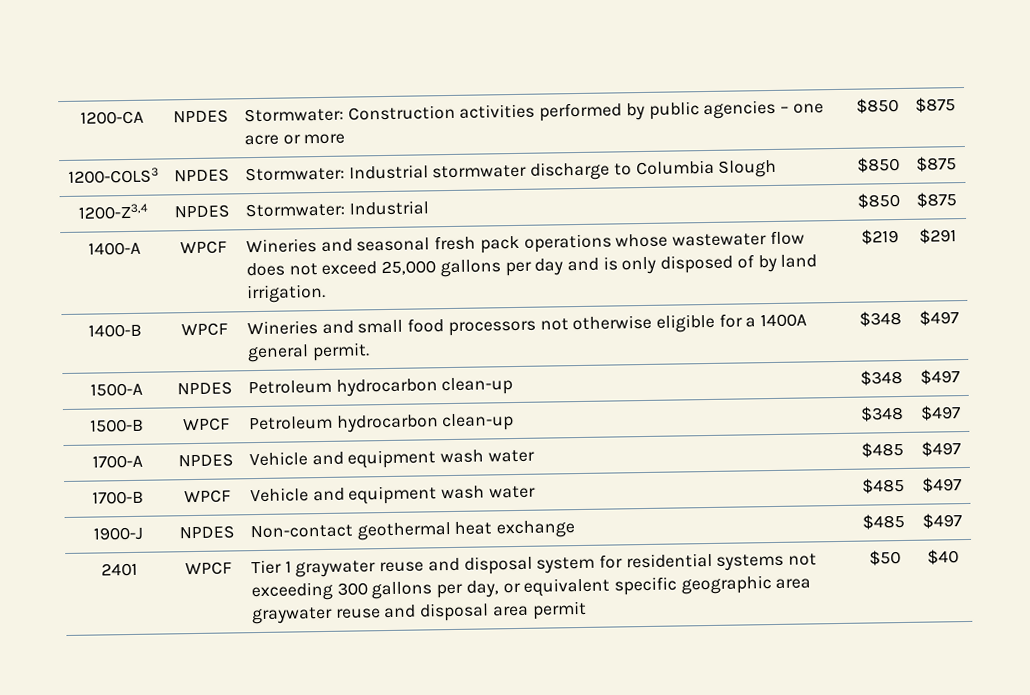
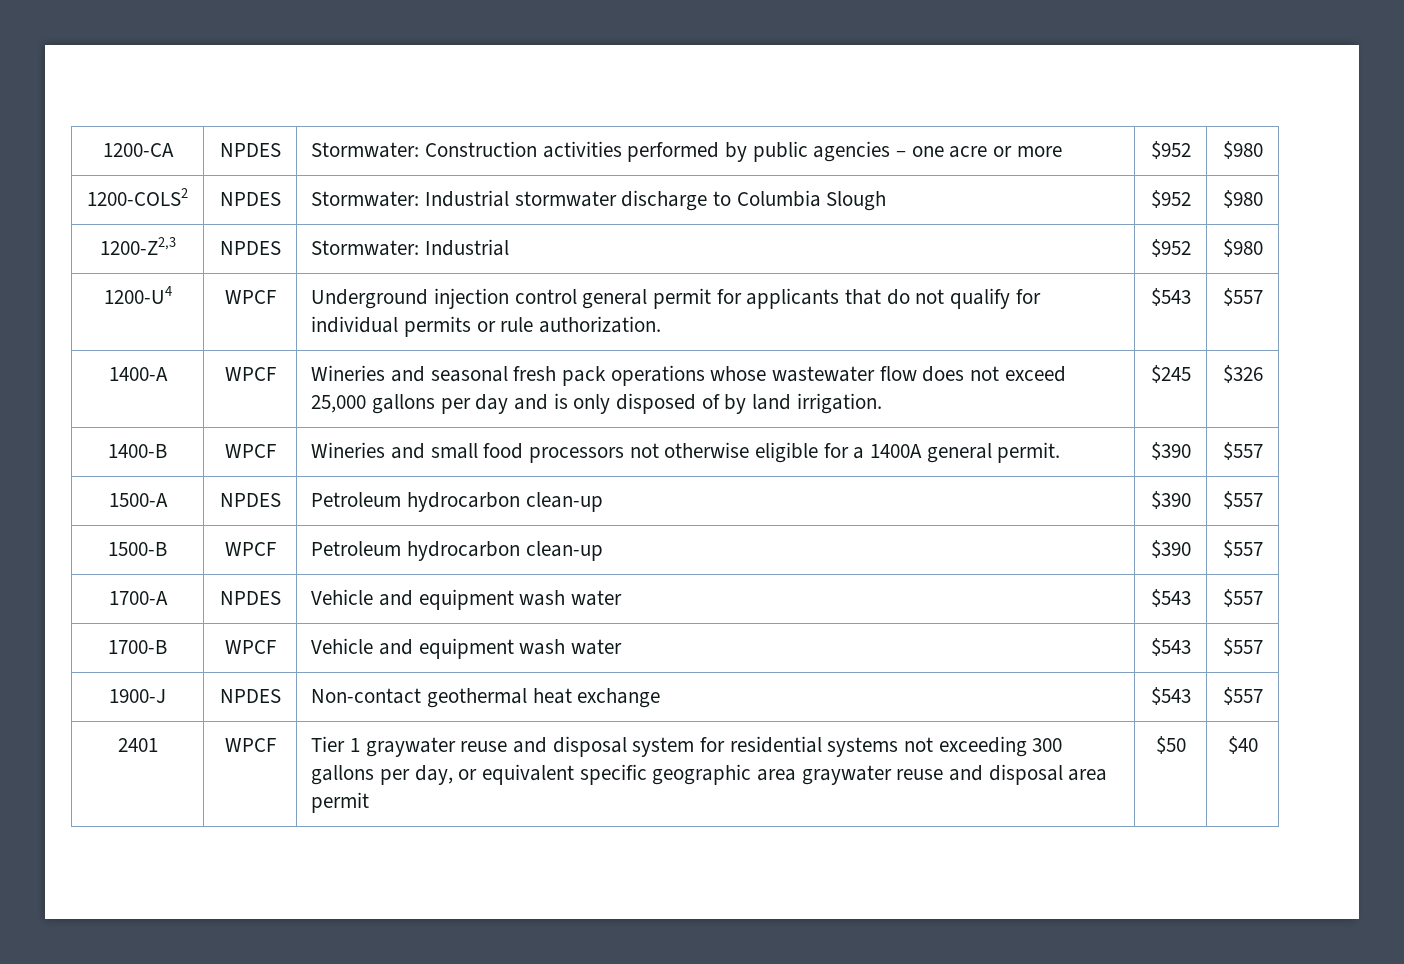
- 1200-CA | NPDES | Stormwater: Construction activities performed by public agencies – one acre or more | $850 | $875
- 1200-COLS3 | NPDES | Stormwater: Industrial stormwater discharge to Columbia Slough | $850 | $875
- 1200-Z3,4 | NPDES | Stormwater: Industrial | $850 | $875
+ 1200-CA | NPDES | Stormwater: Construction activities performed by public agencies – one acre or more | $952 | $980
+ 1200-COLS2 | NPDES | Stormwater: Industrial stormwater discharge to Columbia Slough | $952 | $980
+ 1200-Z2,3 | NPDES | Stormwater: Industrial | $952 | $980
+ 1200-U4 | WPCF | Underground injection control general permit for applicants that do not qualify for individual permits or rule authorization. | $543 | $557
- 1400-A | WPCF | Wineries and seasonal fresh pack operations whose wastewater flow does not exceed 25,000 gallons per day and is only disposed of by land irrigation. | $219 | $291
+ 1400-A | WPCF | Wineries and seasonal fresh pack operations whose wastewater flow does not exceed 25,000 gallons per day and is only disposed of by land irrigation. | $245 | $326
- 1400-B | WPCF | Wineries and small food processors not otherwise eligible for a 1400A general permit. | $348 | $497
+ 1400-B | WPCF | Wineries and small food processors not otherwise eligible for a 1400A general permit. | $390 | $557
- 1500-A | NPDES | Petroleum hydrocarbon clean-up | $348 | $497
+ 1500-A | NPDES | Petroleum hydrocarbon clean-up | $390 | $557
- 1500-B | WPCF | Petroleum hydrocarbon clean-up | $348 | $497
+ 1500-B | WPCF | Petroleum hydrocarbon clean-up | $390 | $557
- 1700-A | NPDES | Vehicle and equipment wash water | $485 | $497
+ 1700-A | NPDES | Vehicle and equipment wash water | $543 | $557
- 1700-B | WPCF | Vehicle and equipment wash water | $485 | $497
+ 1700-B | WPCF | Vehicle and equipment wash water | $543 | $557
- 1900-J | NPDES | Non-contact geothermal heat exchange | $485 | $497
+ 1900-J | NPDES | Non-contact geothermal heat exchange | $543 | $557

